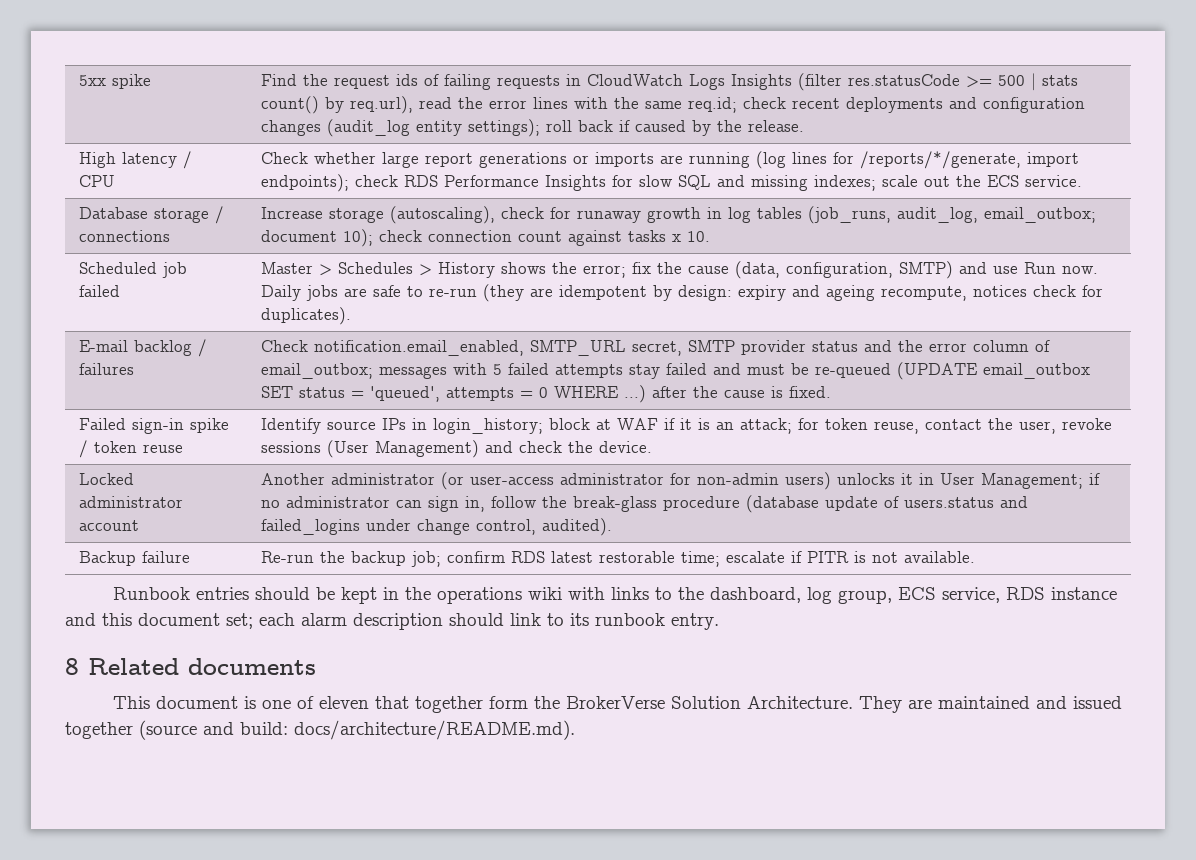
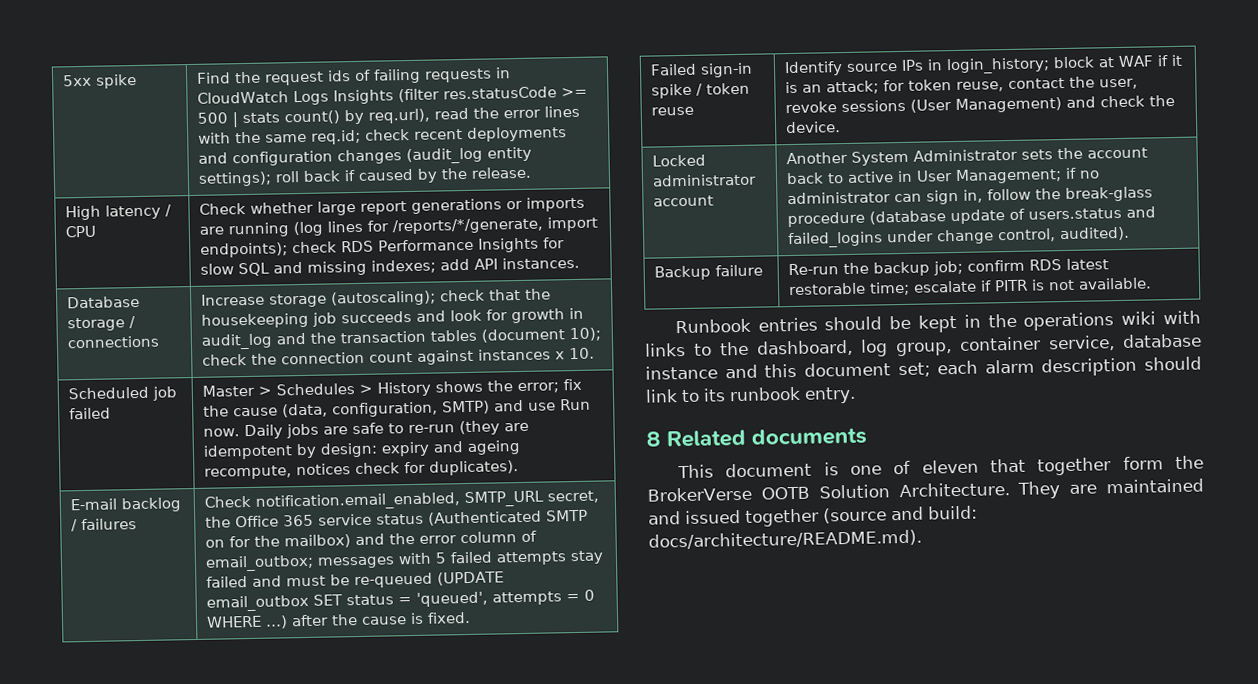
- High latency / CPU | Check whether large report generations or imports are running (log lines for /reports/*/generate, import endpoints); check RDS Performance Insights for slow SQL and missing indexes; scale out the ECS service.
+ High latency / CPU | Check whether large report generations or imports are running (log lines for /reports/*/generate, import endpoints); check RDS Performance Insights for slow SQL and missing indexes; add API instances.
- Database storage / connections | Increase storage (autoscaling), check for runaway growth in log tables (job_runs, audit_log, email_outbox; document 10); check connection count against tasks x 10.
+ Database storage / connections | Increase storage (autoscaling); check that the housekeeping job succeeds and look for growth in audit_log and the transaction tables (document 10); check the connection count against instances x 10.
- Check notification.email_enabled, SMTP_URL secret, SMTP provider status and the error column of email_outbox; messages with 5 failed attempts stay failed and must be re-queued (UPDATE email_outbox SET status = 'queued', attempts = 0 WHERE ...) after the cause is fixed.
+ Check notification.email_enabled, SMTP_URL secret, the Office 365 service status (Authenticated SMTP on for the mailbox) and the error column of email_outbox; messages with 5 failed attempts stay failed and must be re-queued (UPDATE email_outbox SET status = 'queued', attempts = 0 WHERE ...) after the cause is fixed.
- Locked administrator account | Another administrator (or user-access administrator for non-admin users) unlocks it in User Management; if no administrator can sign in, follow the break-glass procedure (database update of users.status and failed_logins under change control, audited).
+ Locked administrator account | Another System Administrator sets the account back to active in User Management; if no administrator can sign in, follow the break-glass procedure (database update of users.status and failed_logins under change control, audited).
- Runbook entries should be kept in the operations wiki with links to the dashboard, log group, ECS service, RDS instance and this document set; each alarm description should link to its runbook entry.
+ Runbook entries should be kept in the operations wiki with links to the dashboard, log group, container service, database instance and this document set; each alarm description should link to its runbook entry.
- This document is one of eleven that together form the BrokerVerse Solution Architecture.
+ This document is one of eleven that together form the BrokerVerse OOTB Solution Architecture.

